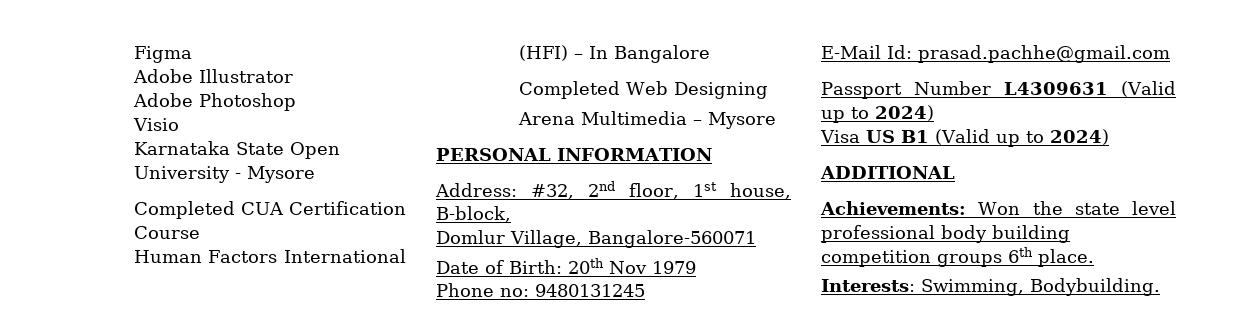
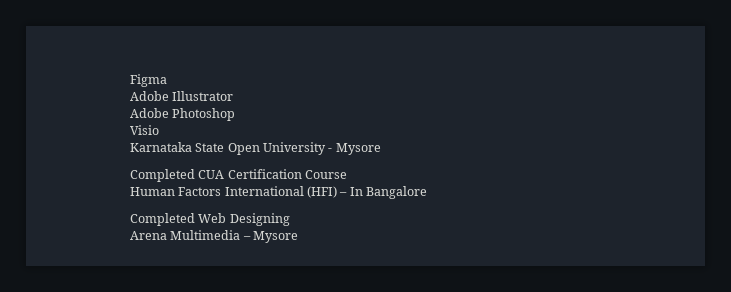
- PERSONAL INFORMATION
- Address: #32, 2nd floor, 1st house, B-block,
- Domlur Village, Bangalore-560071
- Date of Birth: 20th Nov 1979
- Phone no: 9480131245
- E-Mail Id: prasad.pachhe@gmail.com
- Passport Number L4309631 (Valid up to 2024)
- Visa US B1 (Valid up to 2024)
- ADDITIONAL
- Achievements: Won the state level professional body building competition groups 6th place.
- Interests: Swimming, Bodybuilding.

